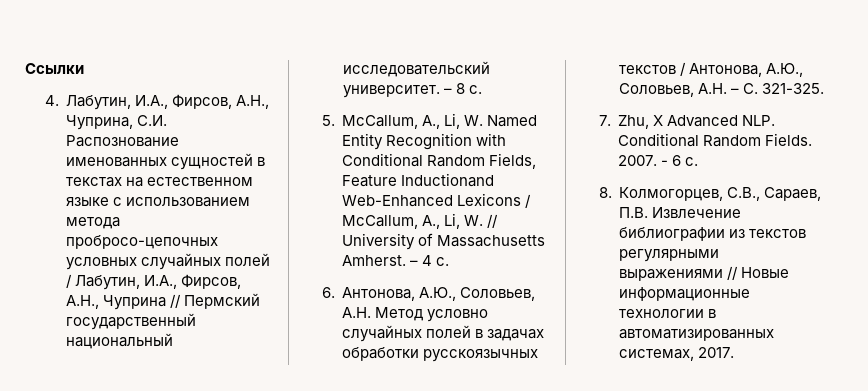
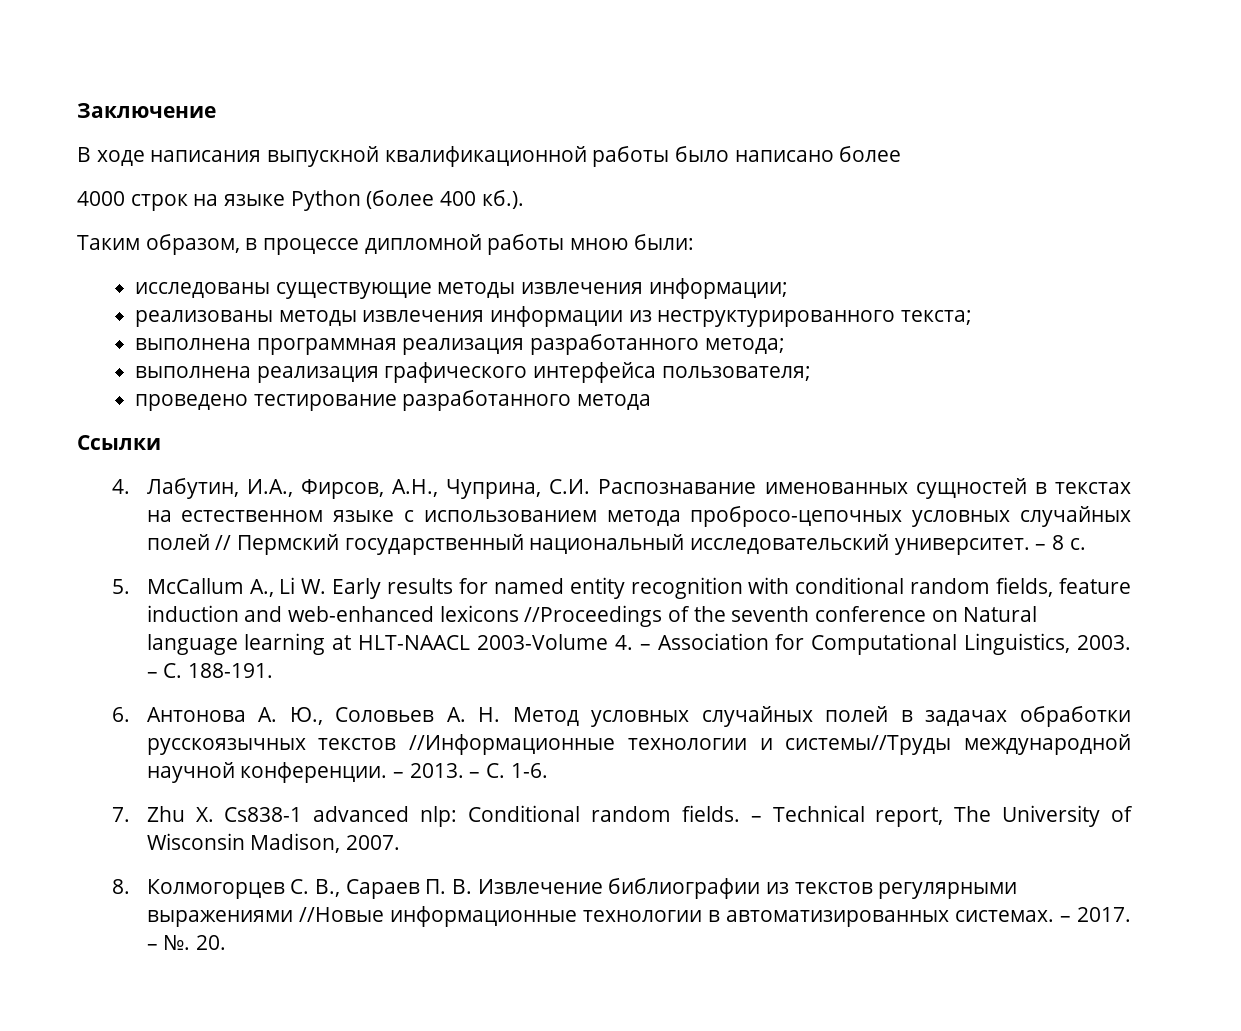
+ Заключение
+ В ходе написания выпускной квалификационной работы было написано более
+ 4000 строк на языке Python (более 400 кб.).
+ Таким образом, в процессе дипломной работы мною были:
+ исследованы существующие методы извлечения информации;
+ реализованы методы извлечения информации из неструктурированного текста;
+ выполнена программная реализация разработанного метода;
+ выполнена реализация графического интерфейса пользователя;
+ проведено тестирование разработанного метода
- 4. Лабутин, И.А., Фирсов, А.Н., Чуприна, С.И. Распознование именованных сущностей в текстах на естественном языке с использованием метода пробросо-цепочных условных случайных полей / Лабутин, И.А., Фирсов, А.Н., Чуприна // Пермский государственный национальный исследовательский университет.
+ 4. Лабутин, И.А., Фирсов, А.Н., Чуприна, С.И. Распознавание именованных сущностей в текстах на естественном языке с использованием метода пробросо-цепочных условных случайных полей // Пермский государственный национальный исследовательский университет.
- 5. McCallum, A., Li, W. Named Entity Recognition with Conditional Random Fields, Feature Inductionand Web-Enhanced Lexicons / McCallum, A., Li, W. // University of Massachusetts Amherst. – 4 c.
- 6. Антонова, А.Ю., Соловьев, А.Н. Метод условно случайных полей в задачах обработки русскоязычных текстов / Антонова, А.Ю., Соловьев, А.Н. – С. 321-325.
+ 5. McCallum A., Li W. Early results for named entity recognition with conditional random fields, feature induction and web-enhanced lexicons //Proceedings of the seventh conference on Natural language learning at HLT-NAACL 2003-Volume 4. – Association for Computational Linguistics, 2003. – С. 188-191.
+ 6. Антонова А. Ю., Соловьев А. Н. Метод условных случайных полей в задачах обработки русскоязычных текстов //Информационные технологии и системы//Труды международной научной конференции. – 2013. – С. 1-6.
- 7. Zhu, X Advanced NLP. Conditional Random Fields. 2007. - 6 с.
- 8. Колмогорцев, С.В., Сараев, П.В. Извлечение библиографии из текстов регулярными выражениями // Новые информационные технологии в автоматизированных системах, 2017.
+ 7. Zhu X. Cs838-1 advanced nlp: Conditional random fields. – Technical report, The University of Wisconsin Madison, 2007.
+ 8. Колмогорцев С. В., Сараев П. В. Извлечение библиографии из текстов регулярными выражениями //Новые информационные технологии в автоматизированных системах. – 2017. – №. 20.

